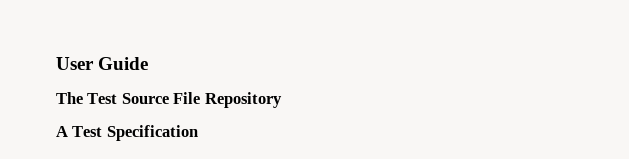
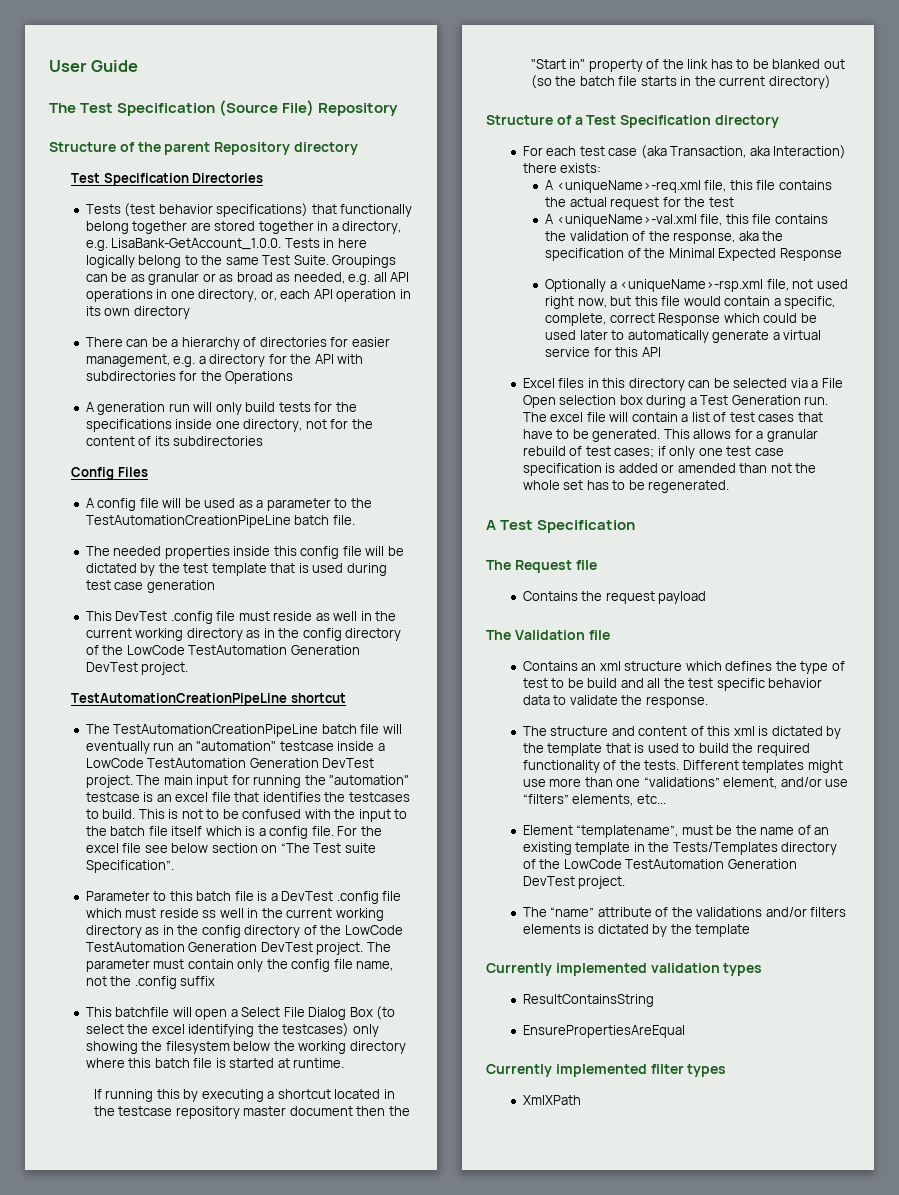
- The Test Source File Repository
+ The Test Specification (Source File) Repository
+ Structure of the parent Repository directory
+ Test Specification Directories
+ Tests (test behavior specifications) that functionally belong together are stored together in a directory, e.g. LisaBank-GetAccount_1.0.0. Tests in here logically belong to the same Test Suite. Groupings can be as granular or as broad as needed, e.g. all API operations in one directory, or, each API operation in its own directory
+ There can be a hierarchy of directories for easier management, e.g. a directory for the API with subdirectories for the Operations
+ A generation run will only build tests for the specifications inside one directory, not for the content of its subdirectories
+ Config Files
+ A config file will be used as a parameter to the TestAutomationCreationPipeLine batch file.
+ The needed properties inside this config file will be dictated by the test template that is used during test case generation
+ This DevTest .config file must reside as well in the current working directory as in the config directory of the LowCode TestAutomation Generation DevTest project.
+ TestAutomationCreationPipeLine shortcut
+ The TestAutomationCreationPipeLine batch file will eventually run an "automation" testcase inside a LowCode TestAutomation Generation DevTest project. The main input for running the "automation" testcase is an excel file that identifies the testcases to build. This is not to be confused with the input to the batch file itself which is a config file. For the excel file see below section on “The Test suite Specification”.
+ Parameter to this batch file is a DevTest .config file which must reside ss well in the current working directory as in the config directory of the LowCode TestAutomation Generation DevTest project. The parameter must contain only the config file name, not the .config suffix
+ This batchfile will open a Select File Dialog Box (to select the excel identifying the testcases) only showing the filesystem below the working directory where this batch file is started at runtime.
+ If running this by executing a shortcut located in the testcase repository master document then the "Start in" property of the link has to be blanked out (so the batch file starts in the current directory)
+ Structure of a Test Specification directory
+ For each test case (aka Transaction, aka Interaction) there exists:
+ A <uniqueName>-req.xml file, this file contains the actual request for the test
+ A <uniqueName>-val.xml file, this file contains the validation of the response, aka the specification of the Minimal Expected Response
+ Optionally a <uniqueName>-rsp.xml file, not used right now, but this file would contain a specific, complete, correct Response which could be used later to automatically generate a virtual service for this API
+ Excel files in this directory can be selected via a File Open selection box during a Test Generation run. The excel file will contain a list of test cases that have to be generated. This allows for a granular rebuild of test cases; if only one test case specification is added or amended than not the whole set has to be regenerated.
  A Test Specification
+ The Request file
+ Contains the request payload
+ The Validation file
+ Contains an xml structure which defines the type of test to be build and all the test specific behavior data to validate the response.
+ The structure and content of this xml is dictated by the template that is used to build the required functionality of the tests. Different templates might use more than one “validations” element, and/or use “filters” elements, etc...
+ Element “templatename”, must be the name of an existing template in the Tests/Templates directory of the LowCode TestAutomation Generation DevTest project.
+ The “name” attribute of the validations and/or filters elements is dictated by the template
+ Currently implemented validation types
+ ResultContainsString
+ EnsurePropertiesAreEqual
+ Currently implemented filter types
+ XmlXPath

